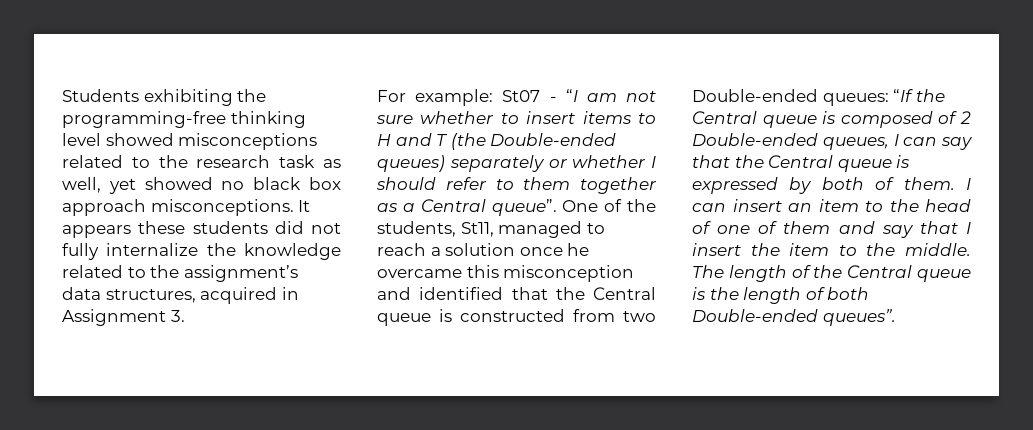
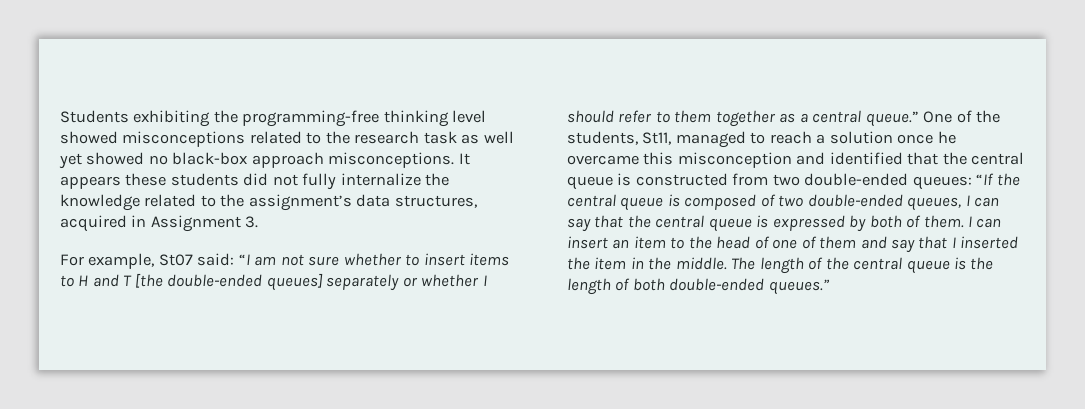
- Students exhibiting the programming-free thinking level showed misconceptions related to the research task as well, yet showed no black box approach misconceptions.
+ Students exhibiting the programming-free thinking level showed misconceptions related to the research task as well yet showed no black-box approach misconceptions.
- For example: St07 - “I am not sure whether to insert items to H and T (the Double-ended queues) separately or whether I should refer to them together as a Central queue”.
+ For example, St07 said: “I am not sure whether to insert items to H and T [the double-ended queues] separately or whether I should refer to them together as a central queue.”
- One of the students, St11, managed to reach a solution once he overcame this misconception and identified that the Central queue is constructed from two Double-ended queues: “If the Central queue is composed of 2 Double-ended queues, I can say that the Central queue is expressed by both of them.
+ One of the students, St11, managed to reach a solution once he overcame this misconception and identified that the central queue is constructed from two double-ended queues: “If the central queue is composed of two double-ended queues, I can say that the central queue is expressed by both of them.
- I can insert an item to the head of one of them and say that I insert the item to the middle.
+ I can insert an item to the head of one of them and say that I inserted the item in the middle.
- The length of the Central queue is the length of both Double-ended queues”.
+ The length of the central queue is the length of both double-ended queues.”

